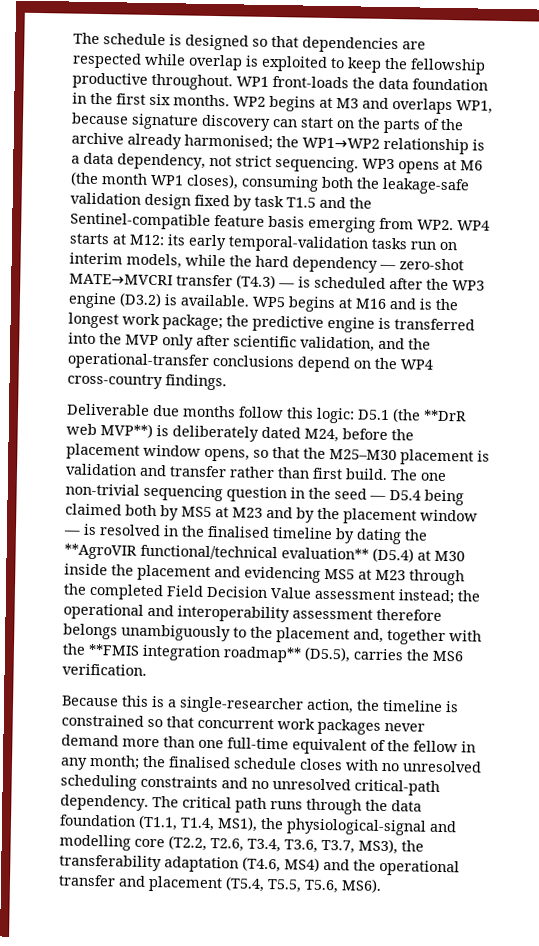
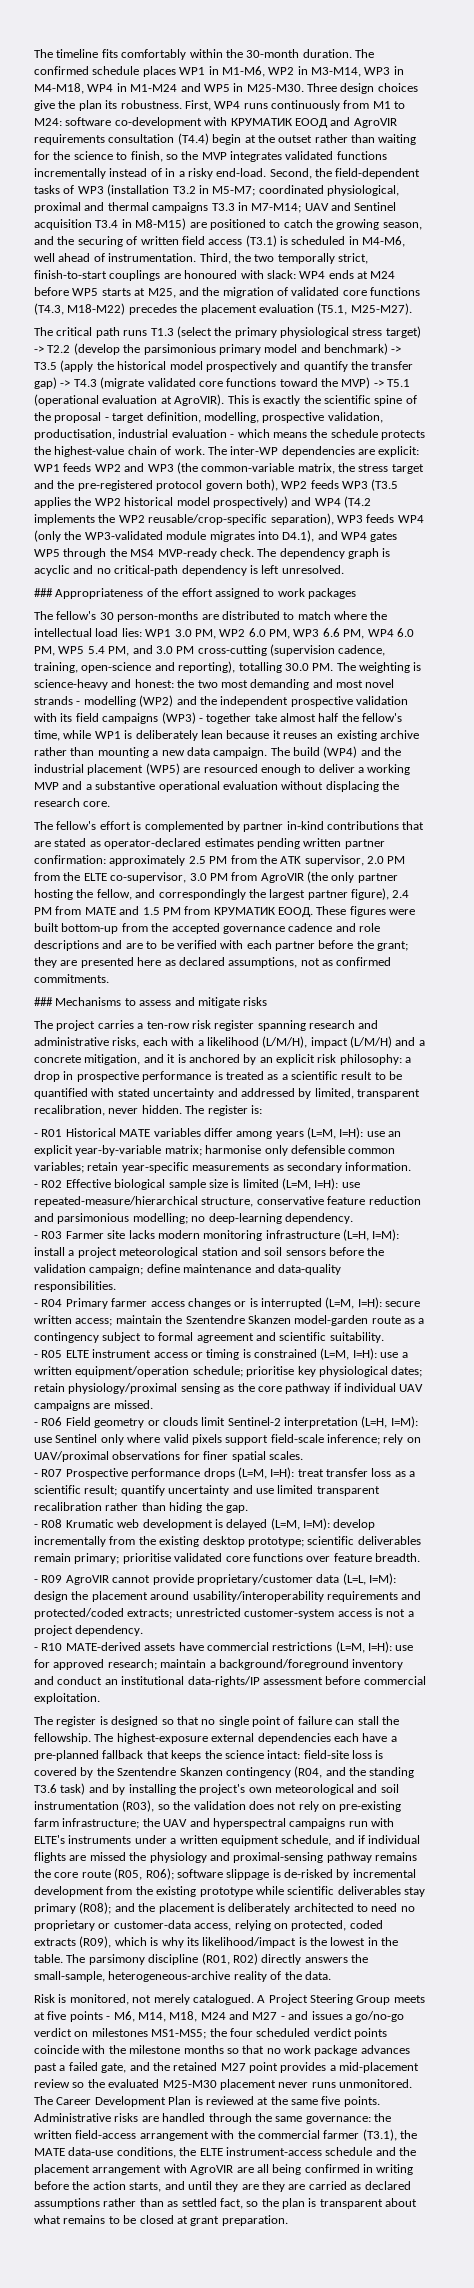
- The schedule is designed so that dependencies are respected while overlap is exploited to keep the fellowship productive throughout. WP1 front-loads the data foundation in the first six months. WP2 begins at M3 and overlaps WP1, because signature discovery can start on the parts of the archive already harmonised; the WP1→WP2 relationship is a data dependency, not strict sequencing. WP3 opens at M6 (the month WP1 closes), consuming both the leakage-safe validation design fixed by task T1.5 and the Sentinel-compatible feature basis emerging from WP2. WP4 starts at M12: its early temporal-validation tasks run on interim models, while the hard dependency — zero-shot MATE→MVCRI transfer (T4.3) — is scheduled after the WP3 engine (D3.2) is available. WP5 begins at M16 and is the longest work package; the predictive engine is transferred into the MVP only after scientific validation, and the operational-transfer conclusions depend on the WP4 cross-country findings.
- Deliverable due months follow this logic: D5.1 (the **DrR web MVP**) is deliberately dated M24, before the placement window opens, so that the M25–M30 placement is validation and transfer rather than first build. The one non-trivial sequencing question in the seed — D5.4 being claimed both by MS5 at M23 and by the placement window — is resolved in the finalised timeline by dating the **AgroVIR functional/technical evaluation** (D5.4) at M30 inside the placement and evidencing MS5 at M23 through the completed Field Decision Value assessment instead; the operational and interoperability assessment therefore belongs unambiguously to the placement and, together with the **FMIS integration roadmap** (D5.5), carries the MS6 verification.
- Because this is a single-researcher action, the timeline is constrained so that concurrent work packages never demand more than one full-time equivalent of the fellow in any month; the finalised schedule closes with no unresolved scheduling constraints and no unresolved critical-path dependency. The critical path runs through the data foundation (T1.1, T1.4, MS1), the physiological-signal and modelling core (T2.2, T2.6, T3.4, T3.6, T3.7, MS3), the transferability adaptation (T4.6, MS4) and the operational transfer and placement (T5.4, T5.5, T5.6, MS6).
+ The timeline fits comfortably within the 30-month duration. The confirmed schedule places WP1 in M1-M6, WP2 in M3-M14, WP3 in M4-M18, WP4 in M1-M24 and WP5 in M25-M30. Three design choices give the plan its robustness. First, WP4 runs continuously from M1 to M24: software co-development with КРУМАТИК ЕООД and AgroVIR requirements consultation (T4.4) begin at the outset rather than waiting for the science to finish, so the MVP integrates validated functions incrementally instead of in a risky end-load. Second, the field-dependent tasks of WP3 (installation T3.2 in M5-M7; coordinated physiological, proximal and thermal campaigns T3.3 in M7-M14; UAV and Sentinel acquisition T3.4 in M8-M15) are positioned to catch the growing season, and the securing of written field access (T3.1) is scheduled in M4-M6, well ahead of instrumentation. Third, the two temporally strict, finish-to-start couplings are honoured with slack: WP4 ends at M24 before WP5 starts at M25, and the migration of validated core functions (T4.3, M18-M22) precedes the placement evaluation (T5.1, M25-M27).
+ The critical path runs T1.3 (select the primary physiological stress target) -> T2.2 (develop the parsimonious primary model and benchmark) -> T3.5 (apply the historical model prospectively and quantify the transfer gap) -> T4.3 (migrate validated core functions toward the MVP) -> T5.1 (operational evaluation at AgroVIR). This is exactly the scientific spine of the proposal - target definition, modelling, prospective validation, productisation, industrial evaluation - which means the schedule protects the highest-value chain of work. The inter-WP dependencies are explicit: WP1 feeds WP2 and WP3 (the common-variable matrix, the stress target and the pre-registered protocol govern both), WP2 feeds WP3 (T3.5 applies the WP2 historical model prospectively) and WP4 (T4.2 implements the WP2 reusable/crop-specific separation), WP3 feeds WP4 (only the WP3-validated module migrates into D4.1), and WP4 gates WP5 through the MS4 MVP-ready check. The dependency graph is acyclic and no critical-path dependency is left unresolved.
+ ### Appropriateness of the effort assigned to work packages
+ The fellow's 30 person-months are distributed to match where the intellectual load lies: WP1 3.0 PM, WP2 6.0 PM, WP3 6.6 PM, WP4 6.0 PM, WP5 5.4 PM, and 3.0 PM cross-cutting (supervision cadence, training, open-science and reporting), totalling 30.0 PM. The weighting is science-heavy and honest: the two most demanding and most novel strands - modelling (WP2) and the independent prospective validation with its field campaigns (WP3) - together take almost half the fellow's time, while WP1 is deliberately lean because it reuses an existing archive rather than mounting a new data campaign. The build (WP4) and the industrial placement (WP5) are resourced enough to deliver a working MVP and a substantive operational evaluation without displacing the research core.
+ The fellow's effort is complemented by partner in-kind contributions that are stated as operator-declared estimates pending written partner confirmation: approximately 2.5 PM from the ATK supervisor, 2.0 PM from the ELTE co-supervisor, 3.0 PM from AgroVIR (the only partner hosting the fellow, and correspondingly the largest partner figure), 2.4 PM from MATE and 1.5 PM from КРУМАТИК ЕООД. These figures were built bottom-up from the accepted governance cadence and role descriptions and are to be verified with each partner before the grant; they are presented here as declared assumptions, not as confirmed commitments.
+ ### Mechanisms to assess and mitigate risks
+ The project carries a ten-row risk register spanning research and administrative risks, each with a likelihood (L/M/H), impact (L/M/H) and a concrete mitigation, and it is anchored by an explicit risk philosophy: a drop in prospective performance is treated as a scientific result to be quantified with stated uncertainty and addressed by limited, transparent recalibration, never hidden. The register is:
+ - R01 Historical MATE variables differ among years (L=M, I=H): use an explicit year-by-variable matrix; harmonise only defensible common variables; retain year-specific measurements as secondary information.
+ - R02 Effective biological sample size is limited (L=M, I=H): use repeated-measure/hierarchical structure, conservative feature reduction and parsimonious modelling; no deep-learning dependency.
+ - R03 Farmer site lacks modern monitoring infrastructure (L=H, I=M): install a project meteorological station and soil sensors before the validation campaign; define maintenance and data-quality responsibilities.
+ - R04 Primary farmer access changes or is interrupted (L=M, I=H): secure written access; maintain the Szentendre Skanzen model-garden route as a contingency subject to formal agreement and scientific suitability.
+ - R05 ELTE instrument access or timing is constrained (L=M, I=H): use a written equipment/operation schedule; prioritise key physiological dates; retain physiology/proximal sensing as the core pathway if individual UAV campaigns are missed.
+ - R06 Field geometry or clouds limit Sentinel-2 interpretation (L=H, I=M): use Sentinel only where valid pixels support field-scale inference; rely on UAV/proximal observations for finer spatial scales.
+ - R07 Prospective performance drops (L=M, I=H): treat transfer loss as a scientific result; quantify uncertainty and use limited transparent recalibration rather than hiding the gap.
+ - R08 Krumatic web development is delayed (L=M, I=M): develop incrementally from the existing desktop prototype; scientific deliverables remain primary; prioritise validated core functions over feature breadth.
+ - R09 AgroVIR cannot provide proprietary/customer data (L=L, I=M): design the placement around usability/interoperability requirements and protected/coded extracts; unrestricted customer-system access is not a project dependency.
+ - R10 MATE-derived assets have commercial restrictions (L=M, I=H): use for approved research; maintain a background/foreground inventory and conduct an institutional data-rights/IP assessment before commercial exploitation.
+ The register is designed so that no single point of failure can stall the fellowship. The highest-exposure external dependencies each have a pre-planned fallback that keeps the science intact: field-site loss is covered by the Szentendre Skanzen contingency (R04, and the standing T3.6 task) and by installing the project's own meteorological and soil instrumentation (R03), so the validation does not rely on pre-existing farm infrastructure; the UAV and hyperspectral campaigns run with ELTE's instruments under a written equipment schedule, and if individual flights are missed the physiology and proximal-sensing pathway remains the core route (R05, R06); software slippage is de-risked by incremental development from the existing prototype while scientific deliverables stay primary (R08); and the placement is deliberately architected to need no proprietary or customer-data access, relying on protected, coded extracts (R09), which is why its likelihood/impact is the lowest in the table. The parsimony discipline (R01, R02) directly answers the small-sample, heterogeneous-archive reality of the data.
+ Risk is monitored, not merely catalogued. A Project Steering Group meets at five points - M6, M14, M18, M24 and M27 - and issues a go/no-go verdict on milestones MS1-MS5; the four scheduled verdict points coincide with the milestone months so that no work package advances past a failed gate, and the retained M27 point provides a mid-placement review so the evaluated M25-M30 placement never runs unmonitored. The Career Development Plan is reviewed at the same five points. Administrative risks are handled through the same governance: the written field-access arrangement with the commercial farmer (T3.1), the MATE data-use conditions, the ELTE instrument-access schedule and the placement arrangement with AgroVIR are all being confirmed in writing before the action starts, and until they are they are carried as declared assumptions rather than as settled fact, so the plan is transparent about what remains to be closed at grant preparation.

